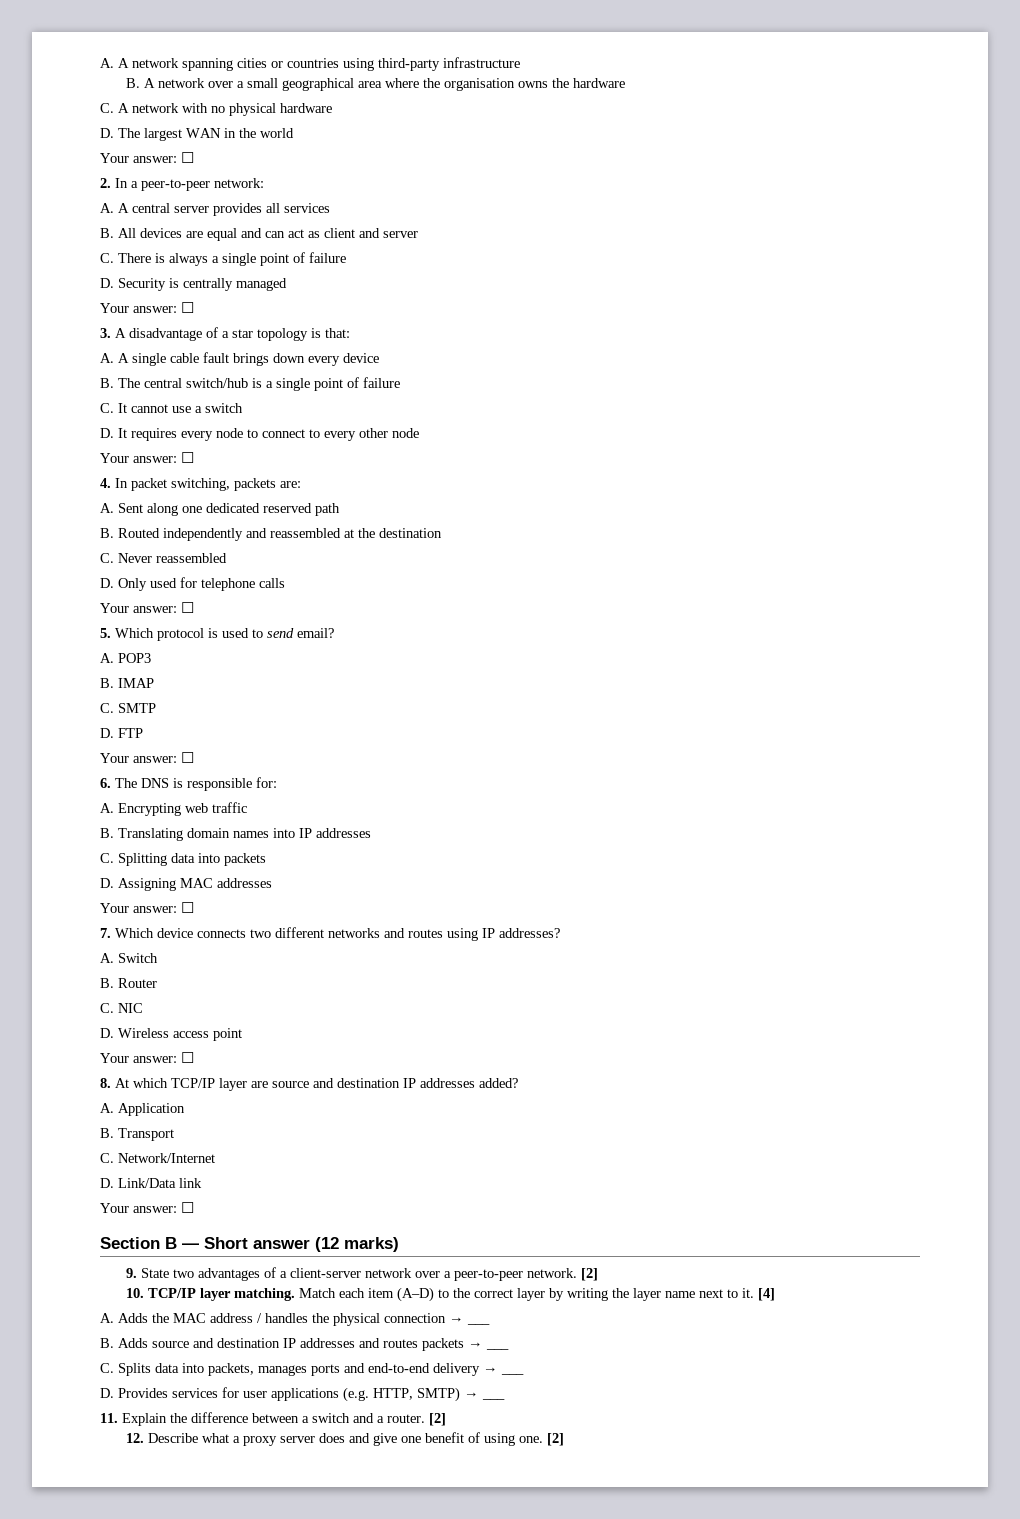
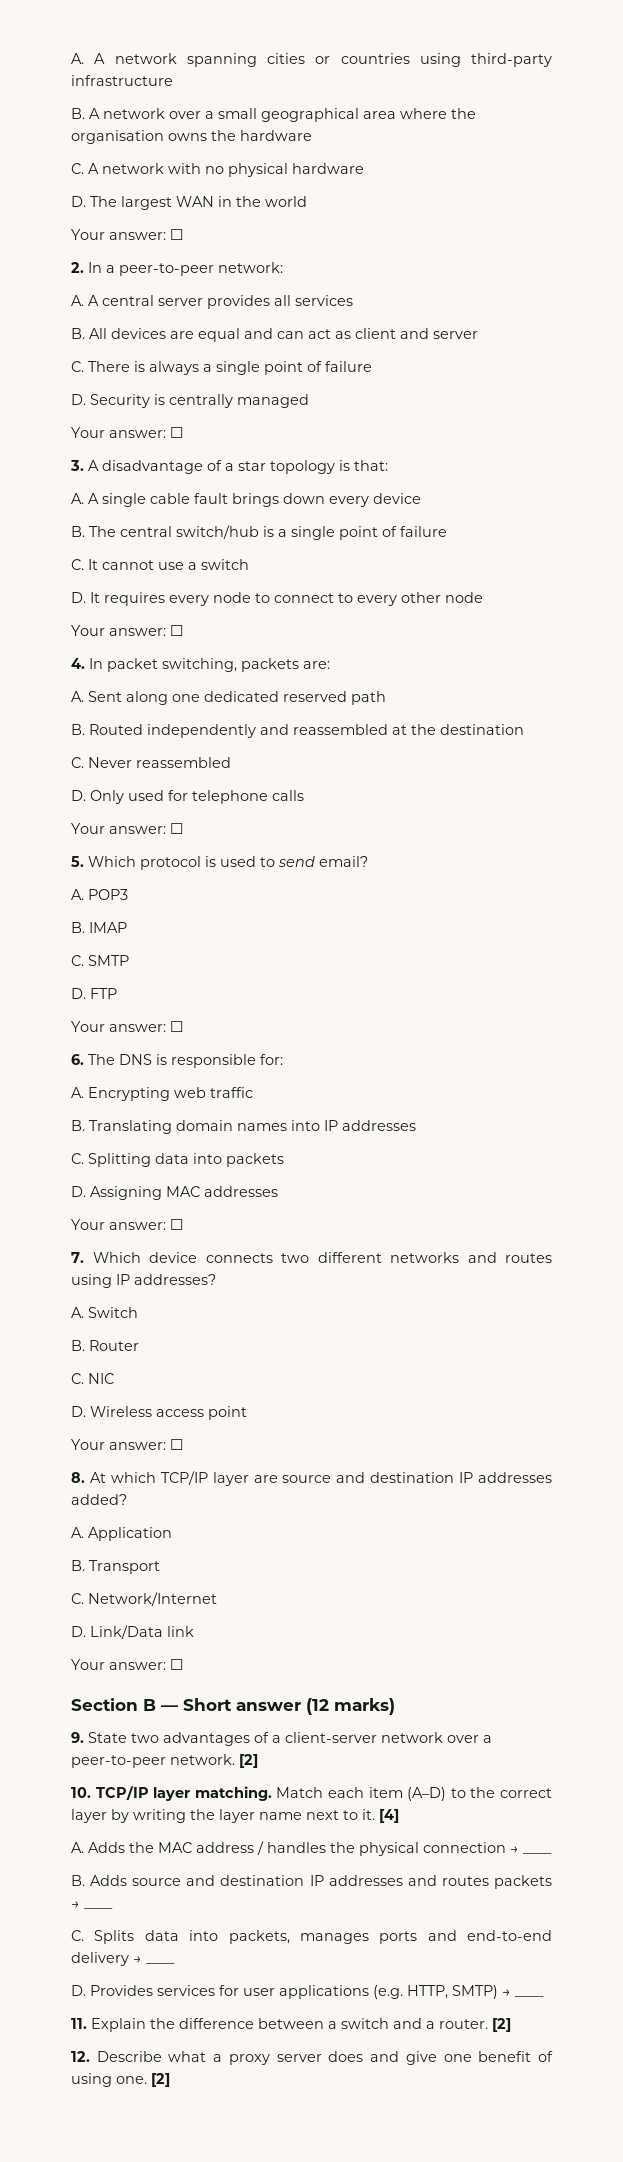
- A. Adds the MAC address / handles the physical connection → ___
+ A. Adds the MAC address / handles the physical connection → ____
- B. Adds source and destination IP addresses and routes packets → ___
+ B. Adds source and destination IP addresses and routes packets → ____
- C. Splits data into packets, manages ports and end-to-end delivery → ___
+ C. Splits data into packets, manages ports and end-to-end delivery → ____
- D. Provides services for user applications (e.g. HTTP, SMTP) → ___
+ D. Provides services for user applications (e.g. HTTP, SMTP) → ____

